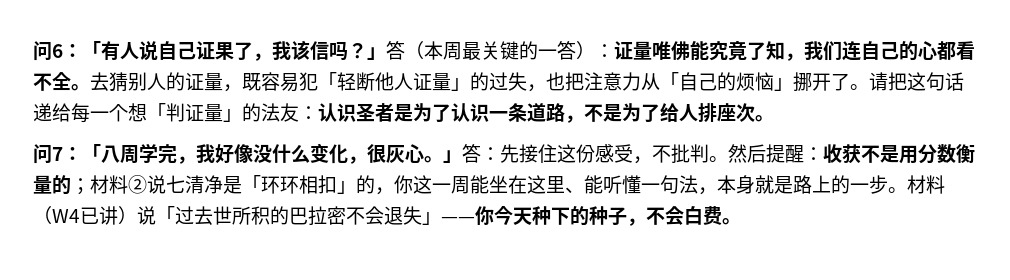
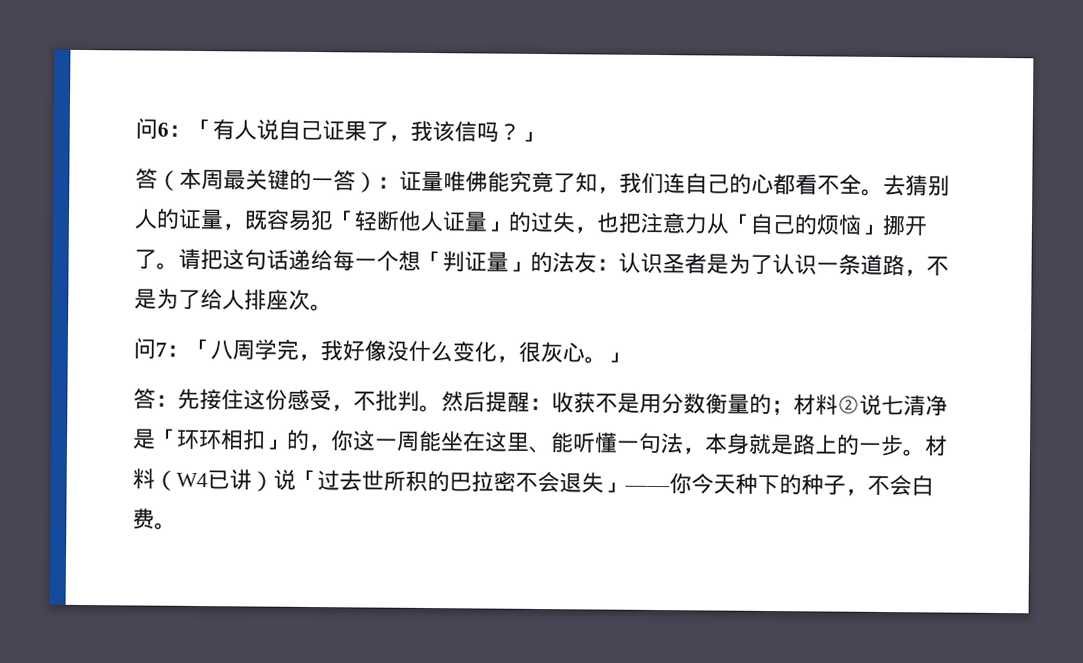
- 问6：「有人说自己证果了，我该信吗？」答（本周最关键的一答）：证量唯佛能究竟了知，我们连自己的心都看不全。
+ 问6：「有人说自己证果了，我该信吗？」
+ 答（本周最关键的一答）：证量唯佛能究竟了知，我们连自己的心都看不全。
- 问7：「八周学完，我好像没什么变化，很灰心。」答：先接住这份感受，不批判。
+ 问7：「八周学完，我好像没什么变化，很灰心。」
+ 答：先接住这份感受，不批判。

